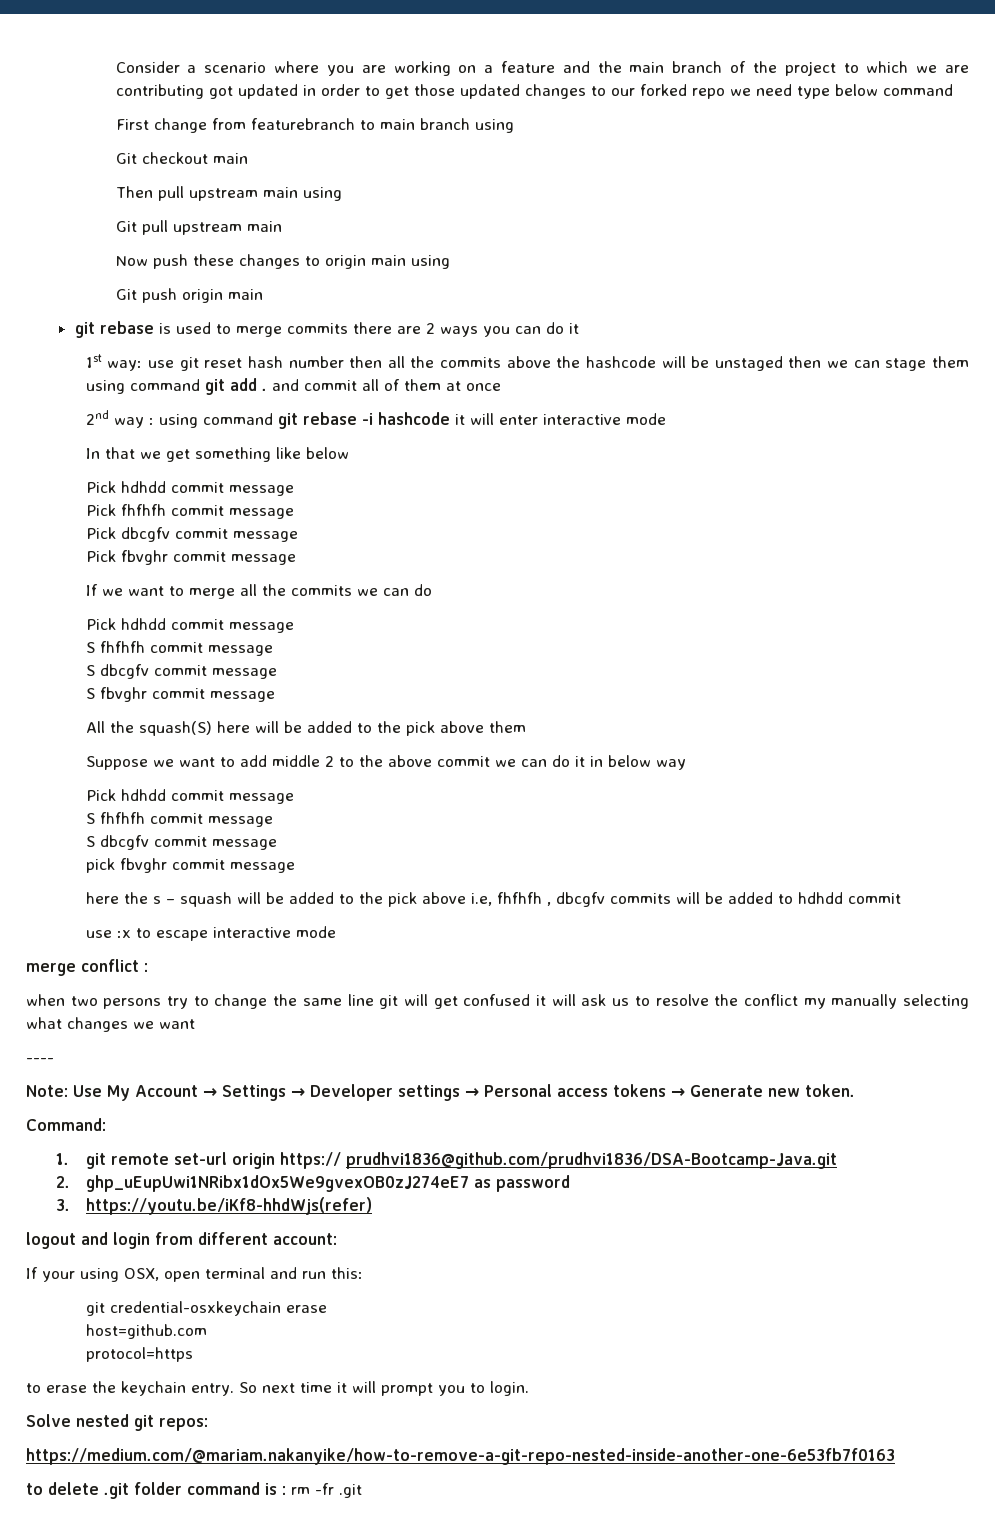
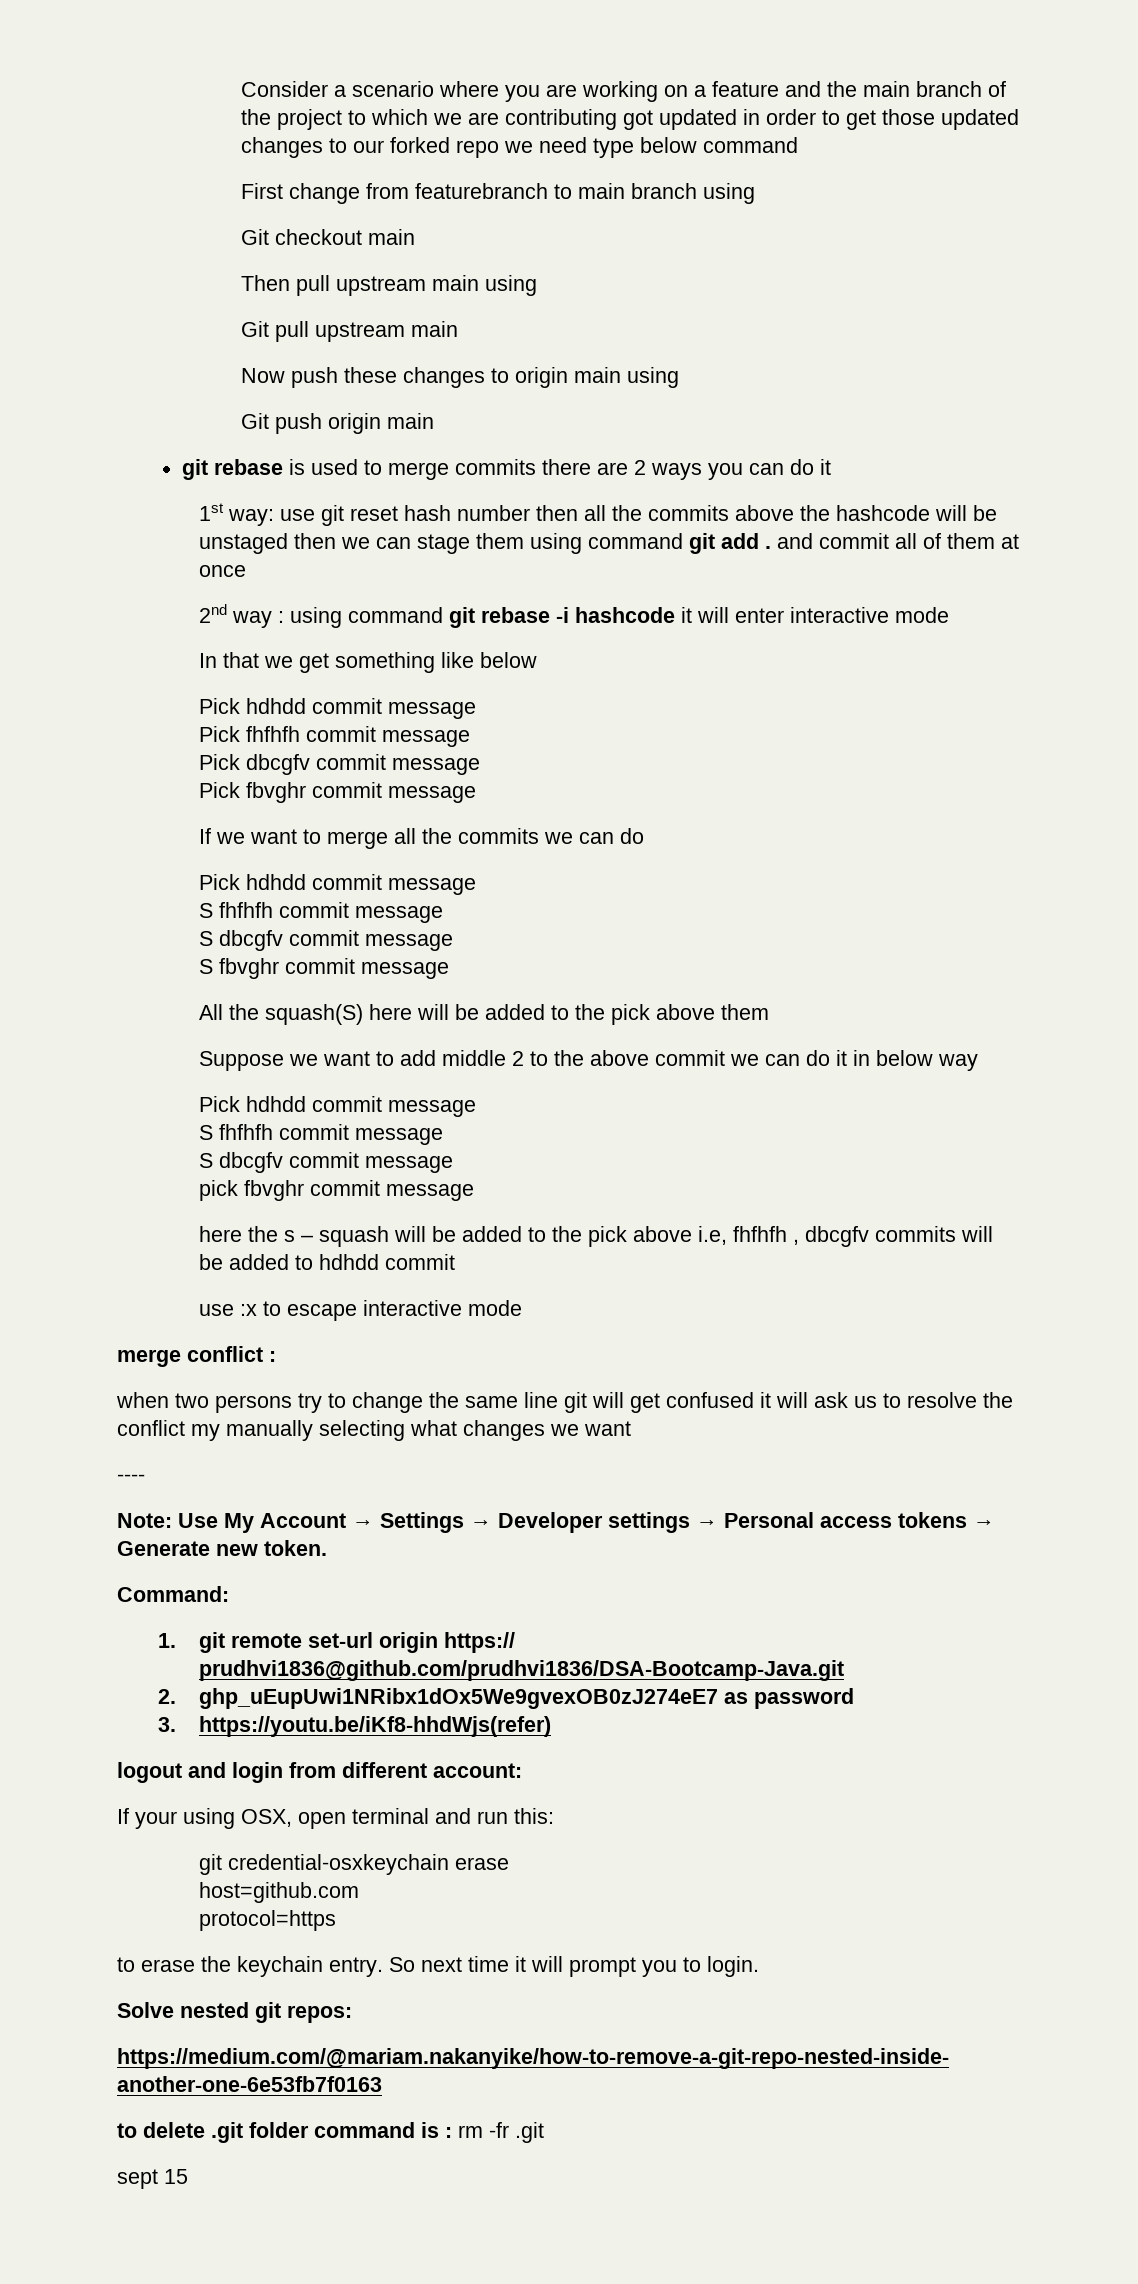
+ sept 15

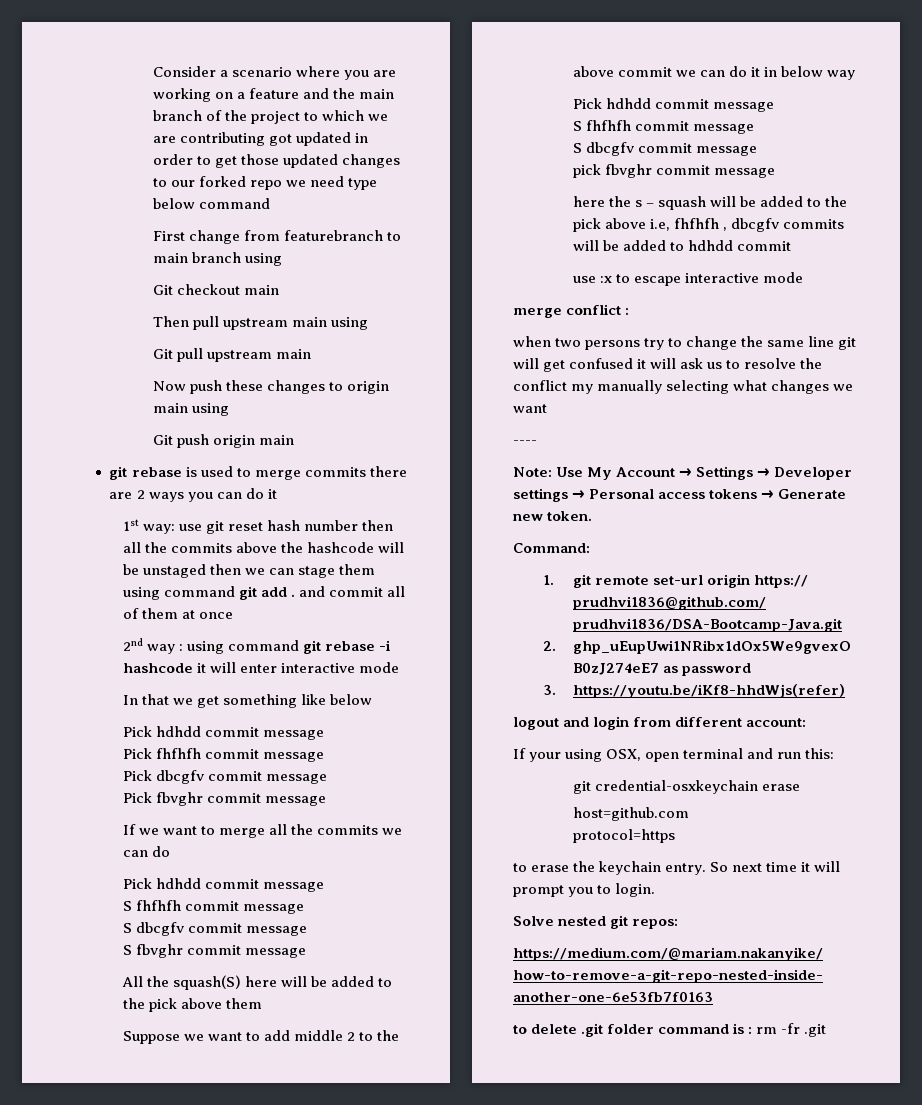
- sept 15

